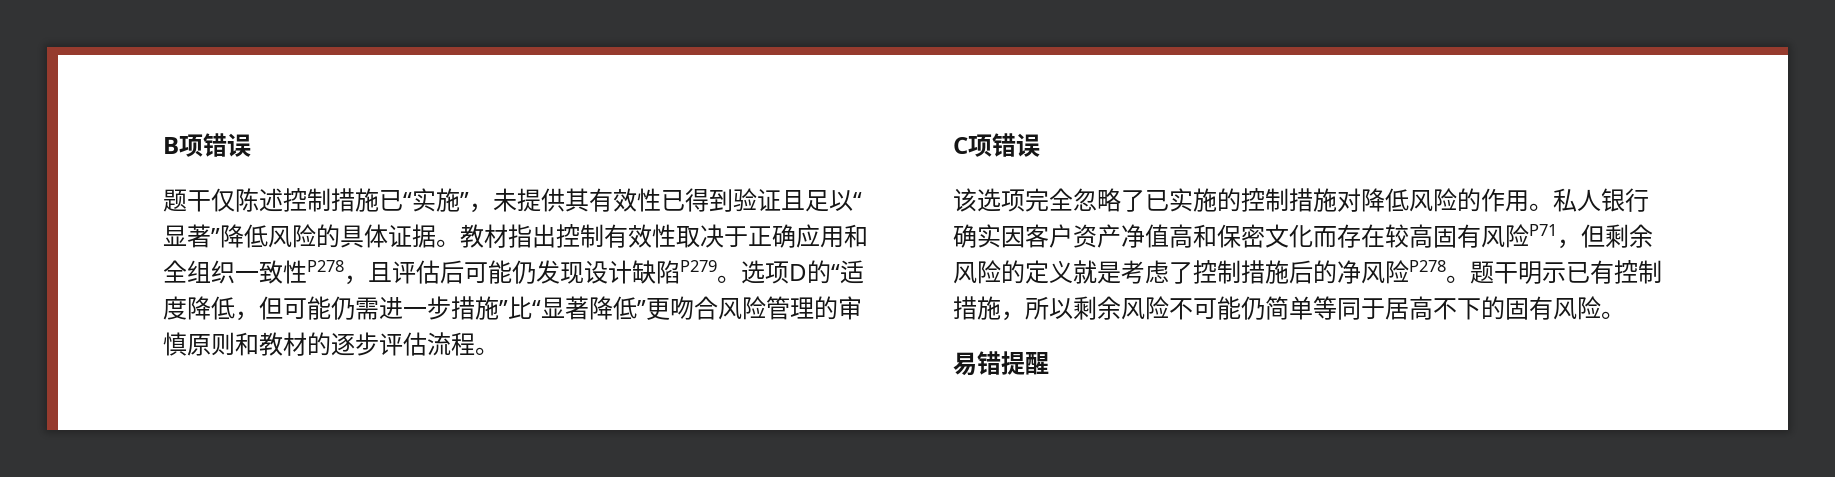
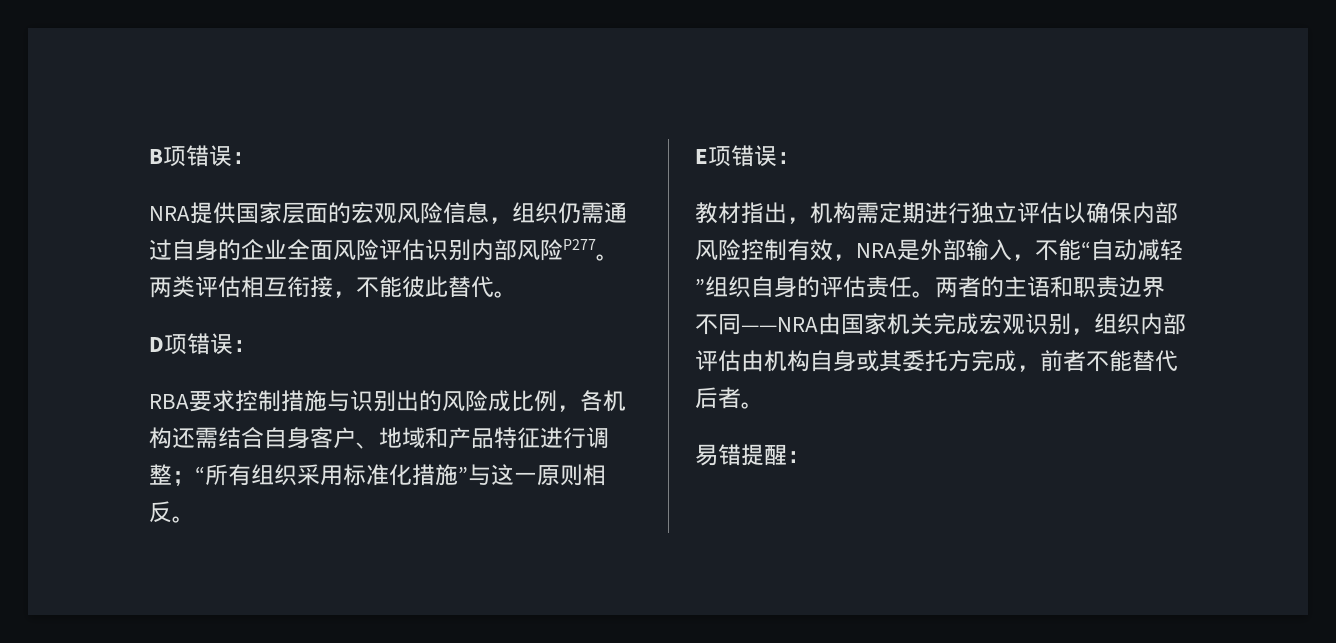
- B项错误
- 题干仅陈述控制措施已“实施”，未提供其有效性已得到验证且足以“显著”降低风险的具体证据。教材指出控制有效性取决于正确应用和全组织一致性P278，且评估后可能仍发现设计缺陷P279。选项D的“适度降低，但可能仍需进一步措施”比“显著降低”更吻合风险管理的审慎原则和教材的逐步评估流程。
- C项错误
- 该选项完全忽略了已实施的控制措施对降低风险的作用。私人银行确实因客户资产净值高和保密文化而存在较高固有风险P71，但剩余风险的定义就是考虑了控制措施后的净风险P278。题干明示已有控制措施，所以剩余风险不可能仍简单等同于居高不下的固有风险。
+ B项错误：
+ NRA提供国家层面的宏观风险信息，组织仍需通过自身的企业全面风险评估识别内部风险P277。两类评估相互衔接，不能彼此替代。
+ D项错误：
+ RBA要求控制措施与识别出的风险成比例，各机构还需结合自身客户、地域和产品特征进行调整；“所有组织采用标准化措施”与这一原则相反。
+ E项错误：
+ 教材指出，机构需定期进行独立评估以确保内部风险控制有效，NRA是外部输入，不能“自动减轻”组织自身的评估责任。两者的主语和职责边界不同——NRA由国家机关完成宏观识别，组织内部评估由机构自身或其委托方完成，前者不能替代后者。
- 易错提醒
+ 易错提醒：

